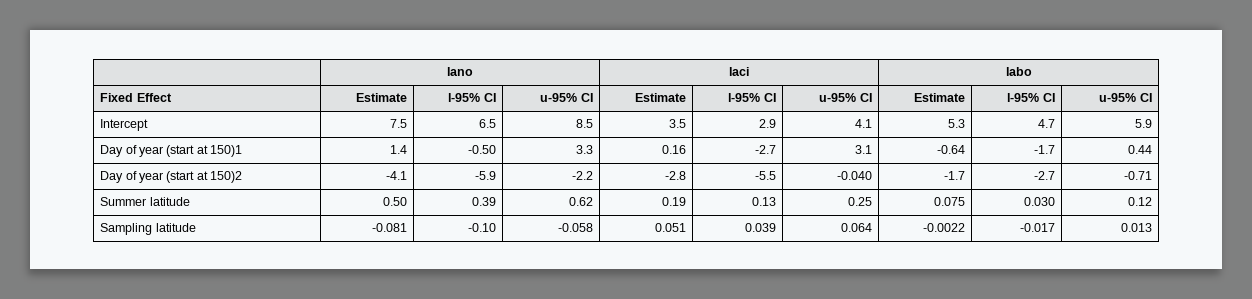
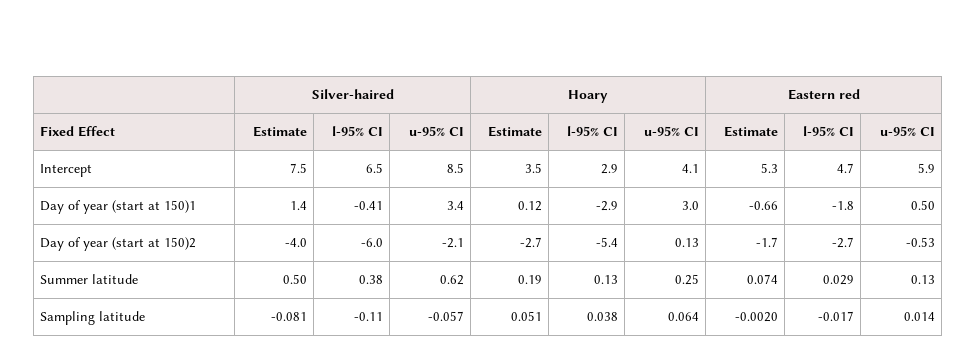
- | lano | laci | labo
+ | Silver-haired | Hoary | Eastern red
- Day of year (start at 150)1 | 1.4 | -0.50 | 3.3 | 0.16 | -2.7 | 3.1 | -0.64 | -1.7 | 0.44
+ Day of year (start at 150)1 | 1.4 | -0.41 | 3.4 | 0.12 | -2.9 | 3.0 | -0.66 | -1.8 | 0.50
- Day of year (start at 150)2 | -4.1 | -5.9 | -2.2 | -2.8 | -5.5 | -0.040 | -1.7 | -2.7 | -0.71
+ Day of year (start at 150)2 | -4.0 | -6.0 | -2.1 | -2.7 | -5.4 | 0.13 | -1.7 | -2.7 | -0.53
- Summer latitude | 0.50 | 0.39 | 0.62 | 0.19 | 0.13 | 0.25 | 0.075 | 0.030 | 0.12
+ Summer latitude | 0.50 | 0.38 | 0.62 | 0.19 | 0.13 | 0.25 | 0.074 | 0.029 | 0.13
- Sampling latitude | -0.081 | -0.10 | -0.058 | 0.051 | 0.039 | 0.064 | -0.0022 | -0.017 | 0.013
+ Sampling latitude | -0.081 | -0.11 | -0.057 | 0.051 | 0.038 | 0.064 | -0.0020 | -0.017 | 0.014

